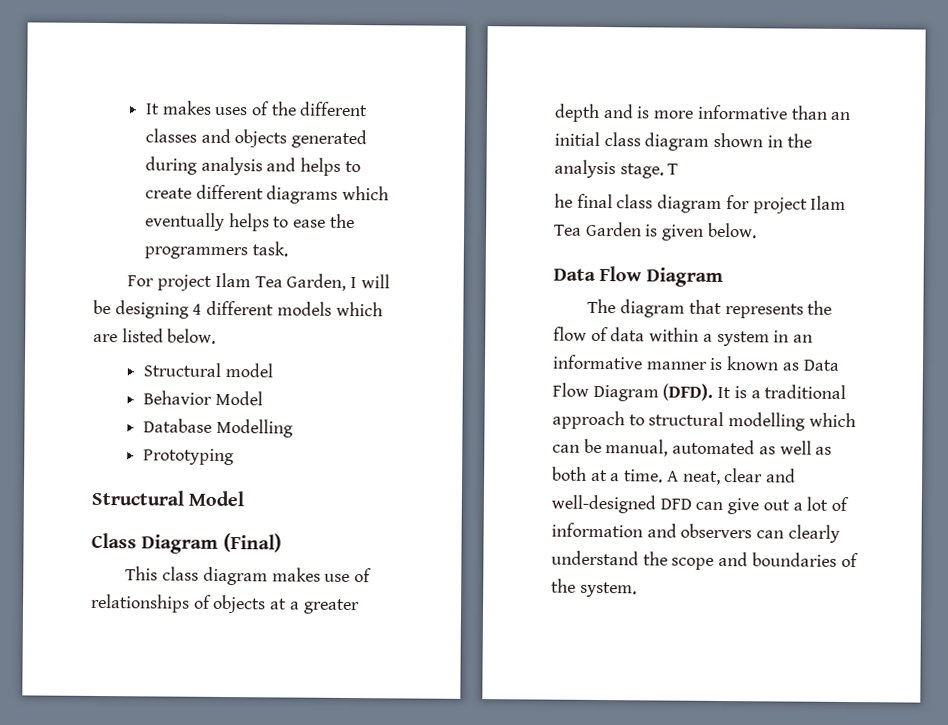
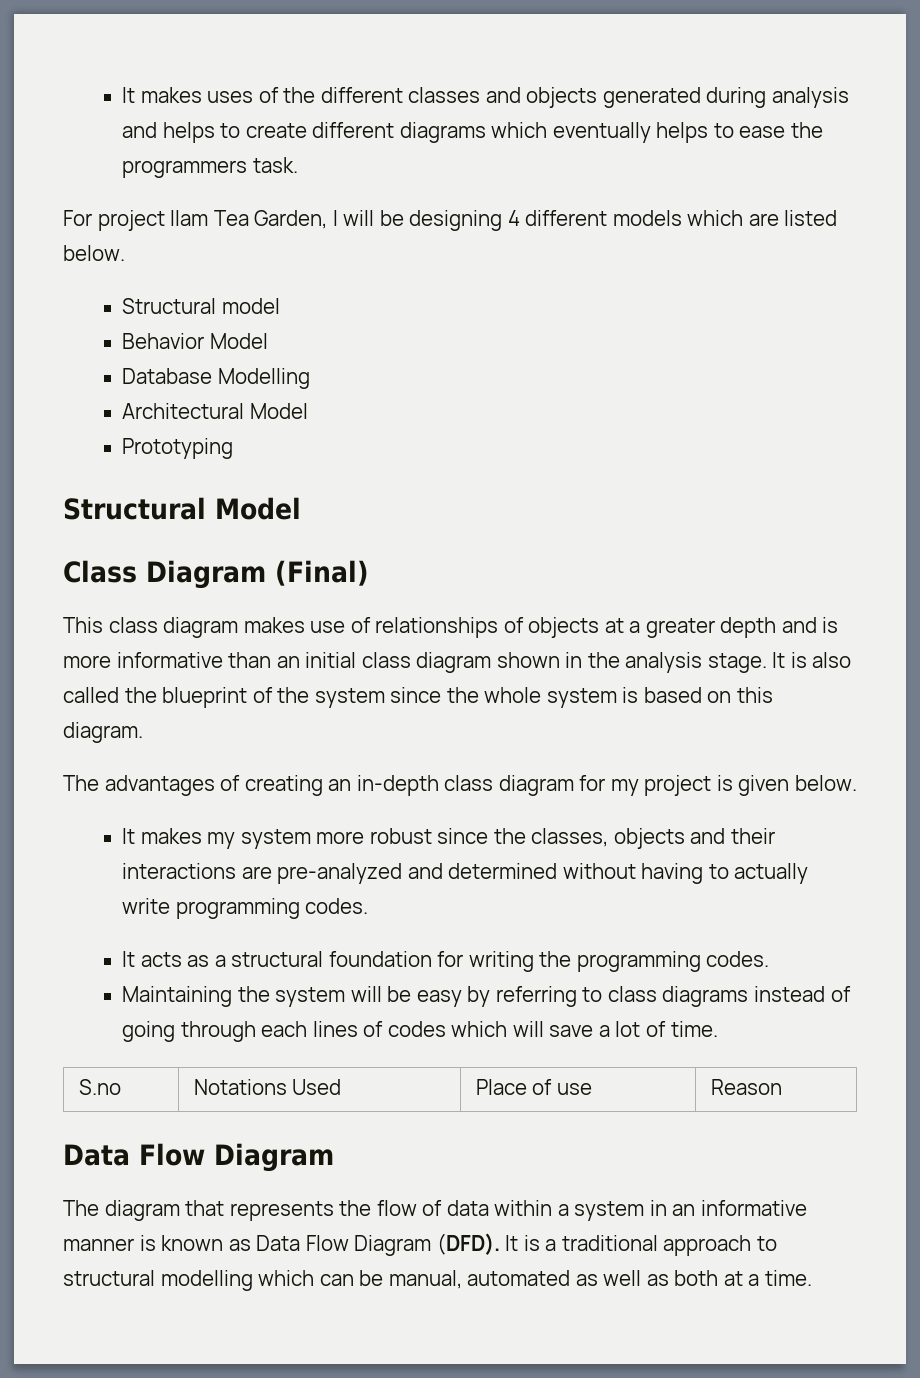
+ Architectural Model
- T
- he final class diagram for project Ilam Tea Garden is given below.
+ It is also called the blueprint of the system since the whole system is based on this diagram.
+ The advantages of creating an in-depth class diagram for my project is given below.
+ It makes my system more robust since the classes, objects and their interactions are pre-analyzed and determined without having to actually write programming codes.
+ It acts as a structural foundation for writing the programming codes.
+ Maintaining the system will be easy by referring to class diagrams instead of going through each lines of codes which will save a lot of time.
+ S.no | Notations Used | Place of use | Reason
- A neat, clear and well-designed DFD can give out a lot of information and observers can clearly understand the scope and boundaries of the system.

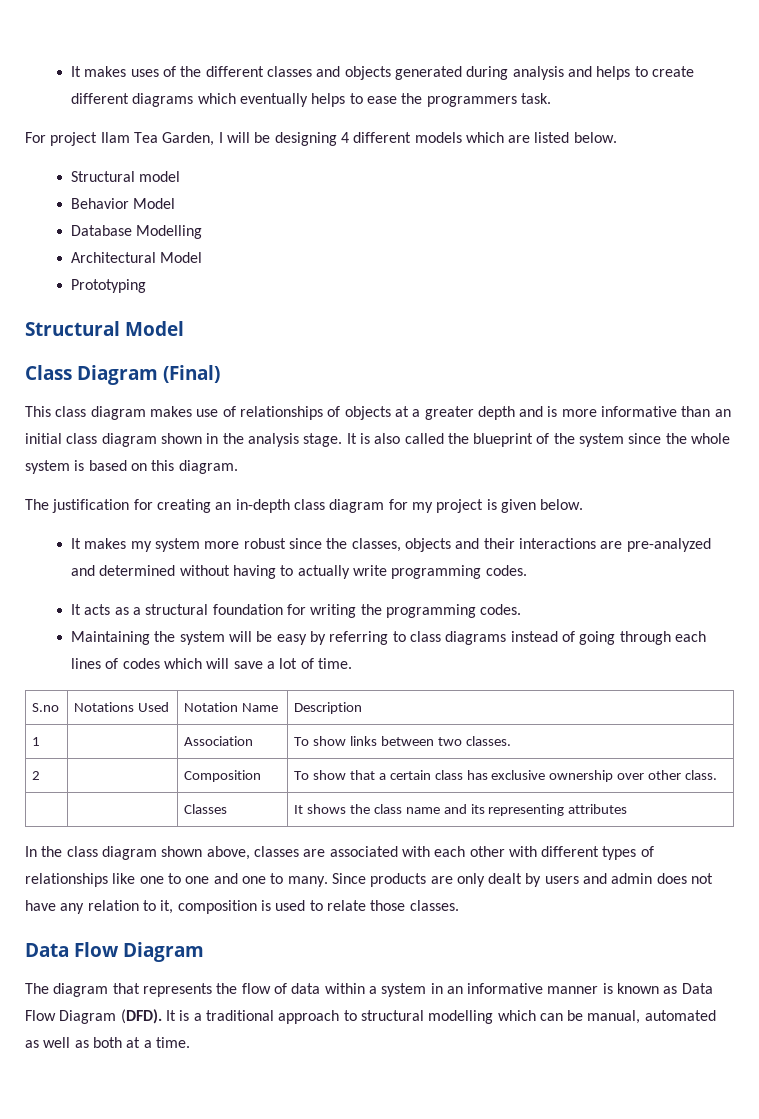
- The advantages of creating an in-depth class diagram for my project is given below.
+ The justification for creating an in-depth class diagram for my project is given below.
- S.no | Notations Used | Place of use | Reason
+ S.no | Notations Used | Notation Name | Description
+ 1 | | Association | To show links between two classes.
+ 2 | | Composition | To show that a certain class has exclusive ownership over other class.
+ | | Classes | It shows the class name and its representing attributes
+ In the class diagram shown above, classes are associated with each other with different types of relationships like one to one and one to many. Since products are only dealt by users and admin does not have any relation to it, composition is used to relate those classes.

